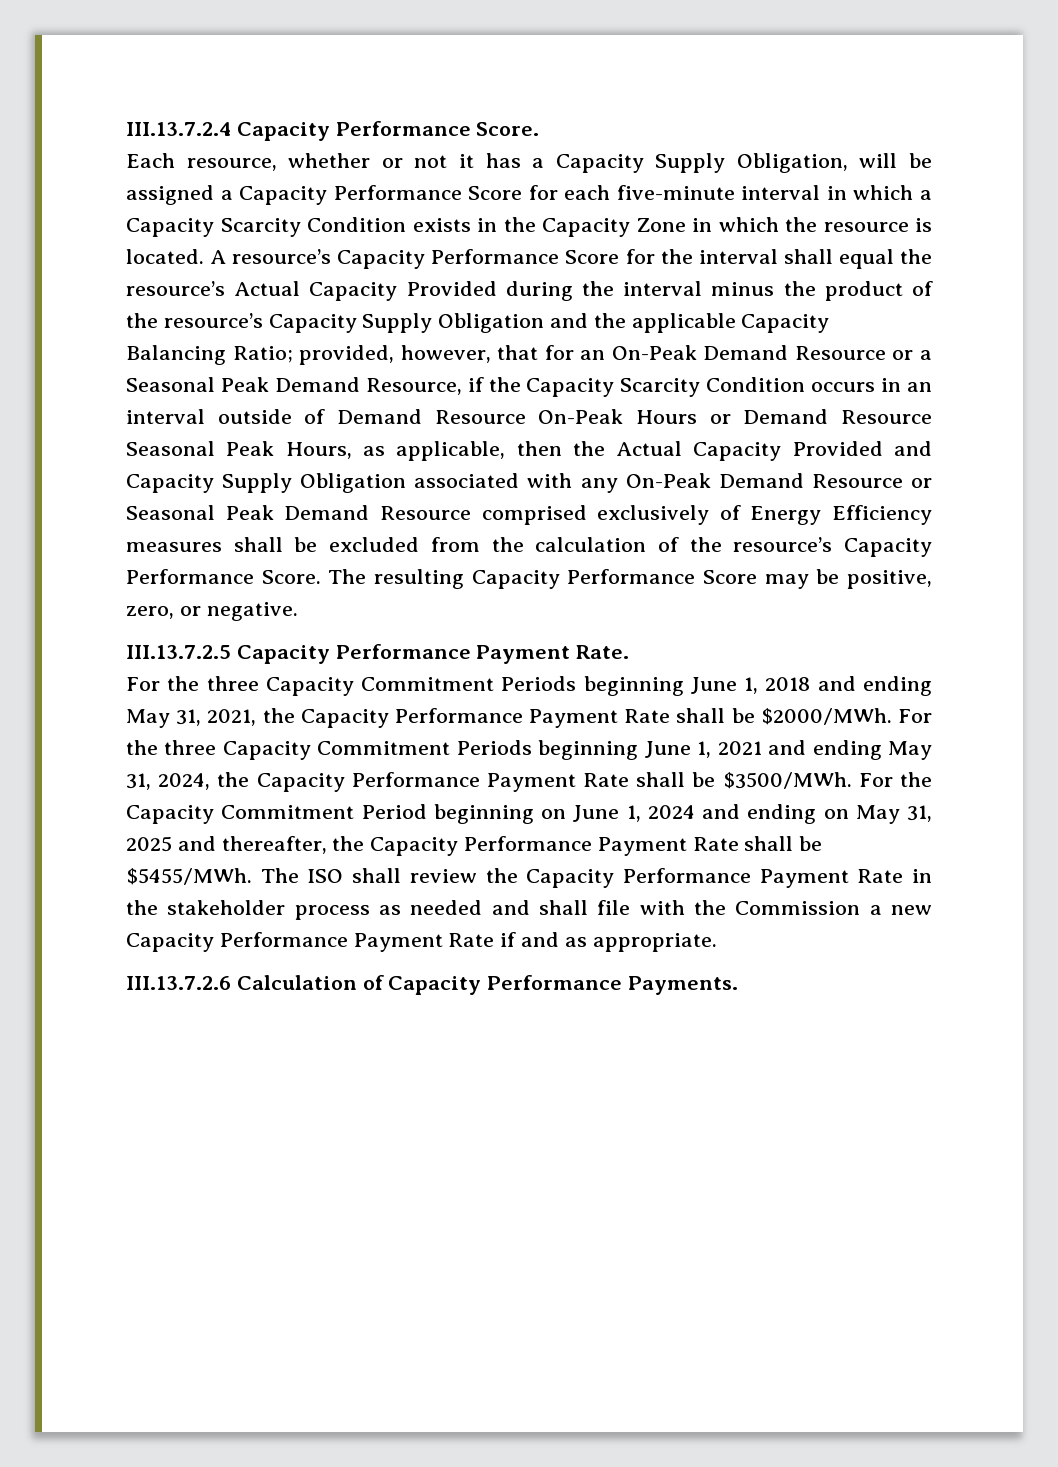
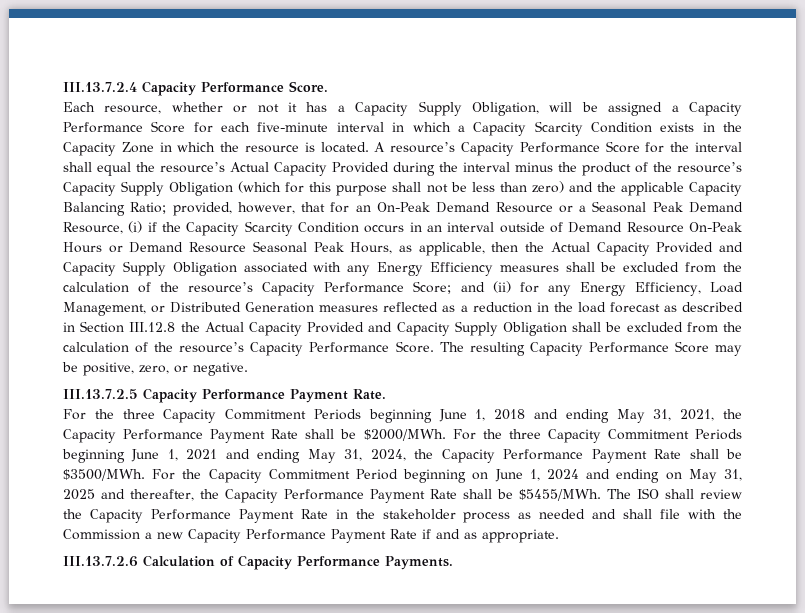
- A resource’s Capacity Performance Score for the interval shall equal the resource’s Actual Capacity Provided during the interval minus the product of the resource’s Capacity Supply Obligation and the applicable Capacity Balancing Ratio;
+ A resource’s Capacity Performance Score for the interval shall equal the resource’s Actual Capacity Provided during the interval minus the product of the resource’s Capacity Supply Obligation (which for this purpose shall not be less than zero) and the applicable Capacity Balancing Ratio;
- provided, however, that for an On-Peak Demand Resource or a Seasonal Peak Demand Resource, if the Capacity Scarcity Condition occurs in an interval outside of Demand Resource On-Peak Hours or Demand Resource Seasonal Peak Hours, as applicable, then the Actual Capacity Provided and Capacity Supply Obligation associated with any On-Peak Demand Resource or Seasonal Peak Demand Resource comprised exclusively of Energy Efficiency measures shall be excluded from the calculation of the resource’s Capacity Performance Score.
+ provided, however, that for an On-Peak Demand Resource or a Seasonal Peak Demand Resource, (i) if the Capacity Scarcity Condition occurs in an interval outside of Demand Resource On-Peak Hours or Demand Resource Seasonal Peak Hours, as applicable, then the Actual Capacity Provided and Capacity Supply Obligation associated with any Energy Efficiency measures shall be excluded from the calculation of the resource’s Capacity Performance Score; and (ii) for any Energy Efficiency, Load Management, or Distributed Generation measures reflected as a reduction in the load forecast as described in Section III.12.8 the Actual Capacity Provided and Capacity Supply Obligation shall be excluded from the calculation of the resource’s Capacity Performance Score.

